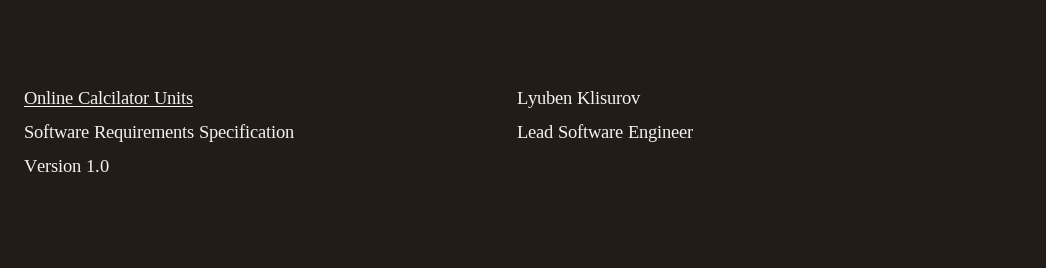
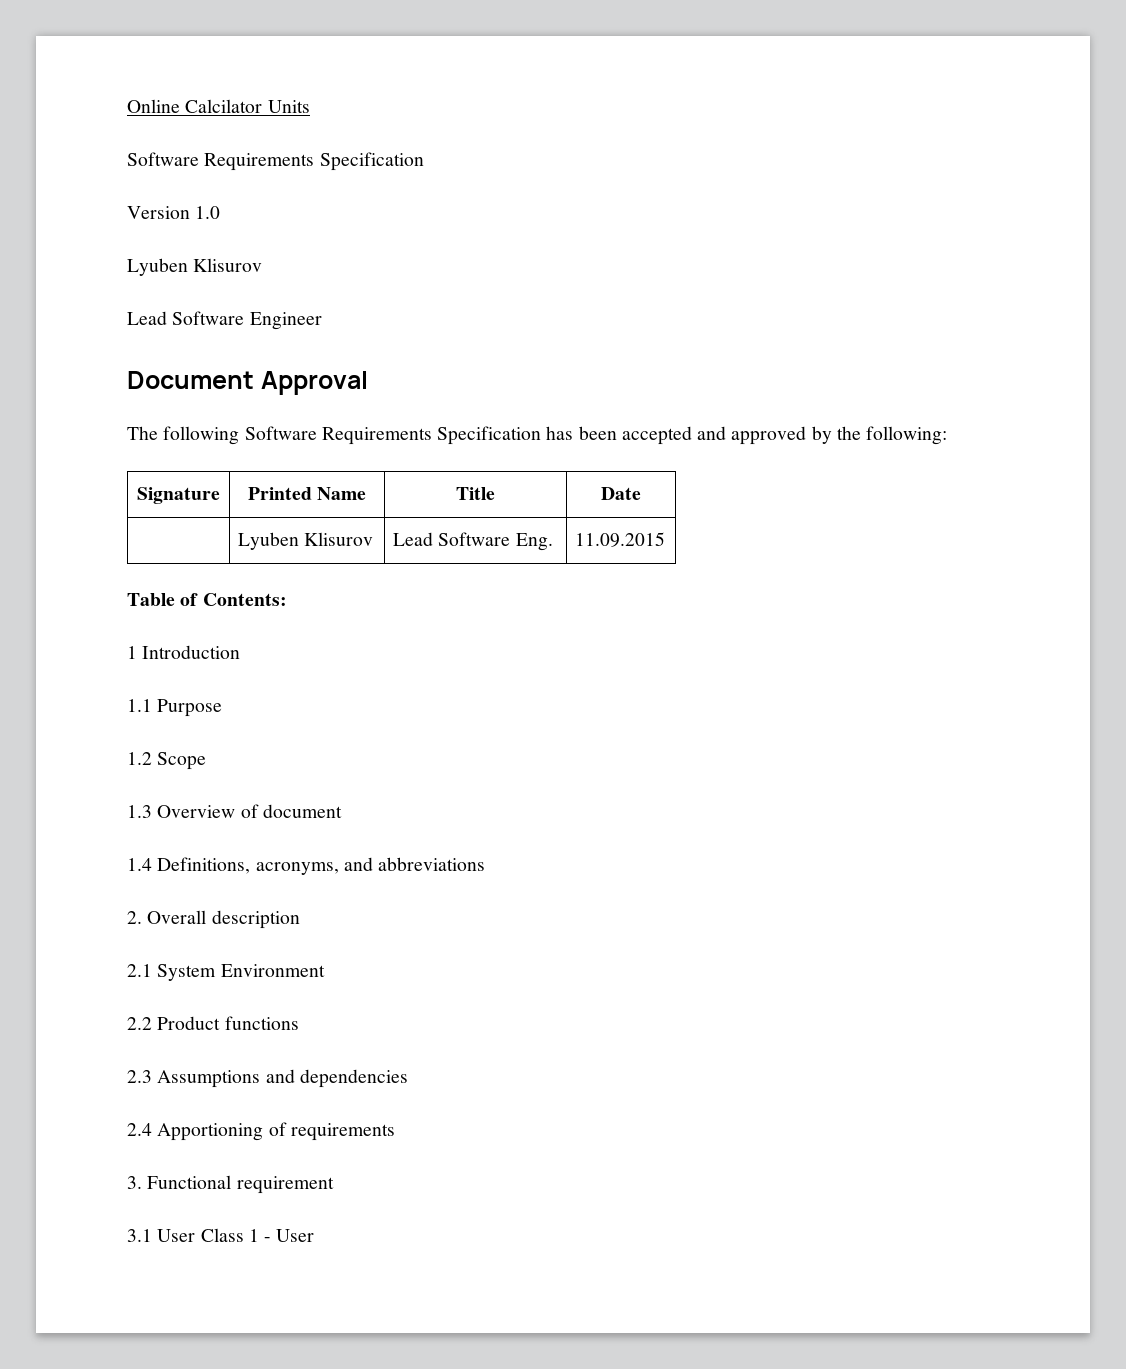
+ Document Approval
+ The following Software Requirements Specification has been accepted and approved by the following:
+ Signature | Printed Name | Title | Date
+ | Lyuben Klisurov | Lead Software Eng. | 11.09.2015
+ Table of Contents:
+ 1 Introduction
+ 1.1 Purpose
+ 1.2 Scope
+ 1.3 Overview of document
+ 1.4 Definitions, acronyms, and abbreviations
+ 2. Overall description
+ 2.1 System Environment
+ 2.2 Product functions
+ 2.3 Assumptions and dependencies
+ 2.4 Apportioning of requirements
+ 3. Functional requirement
+ 3.1 User Class 1 - User

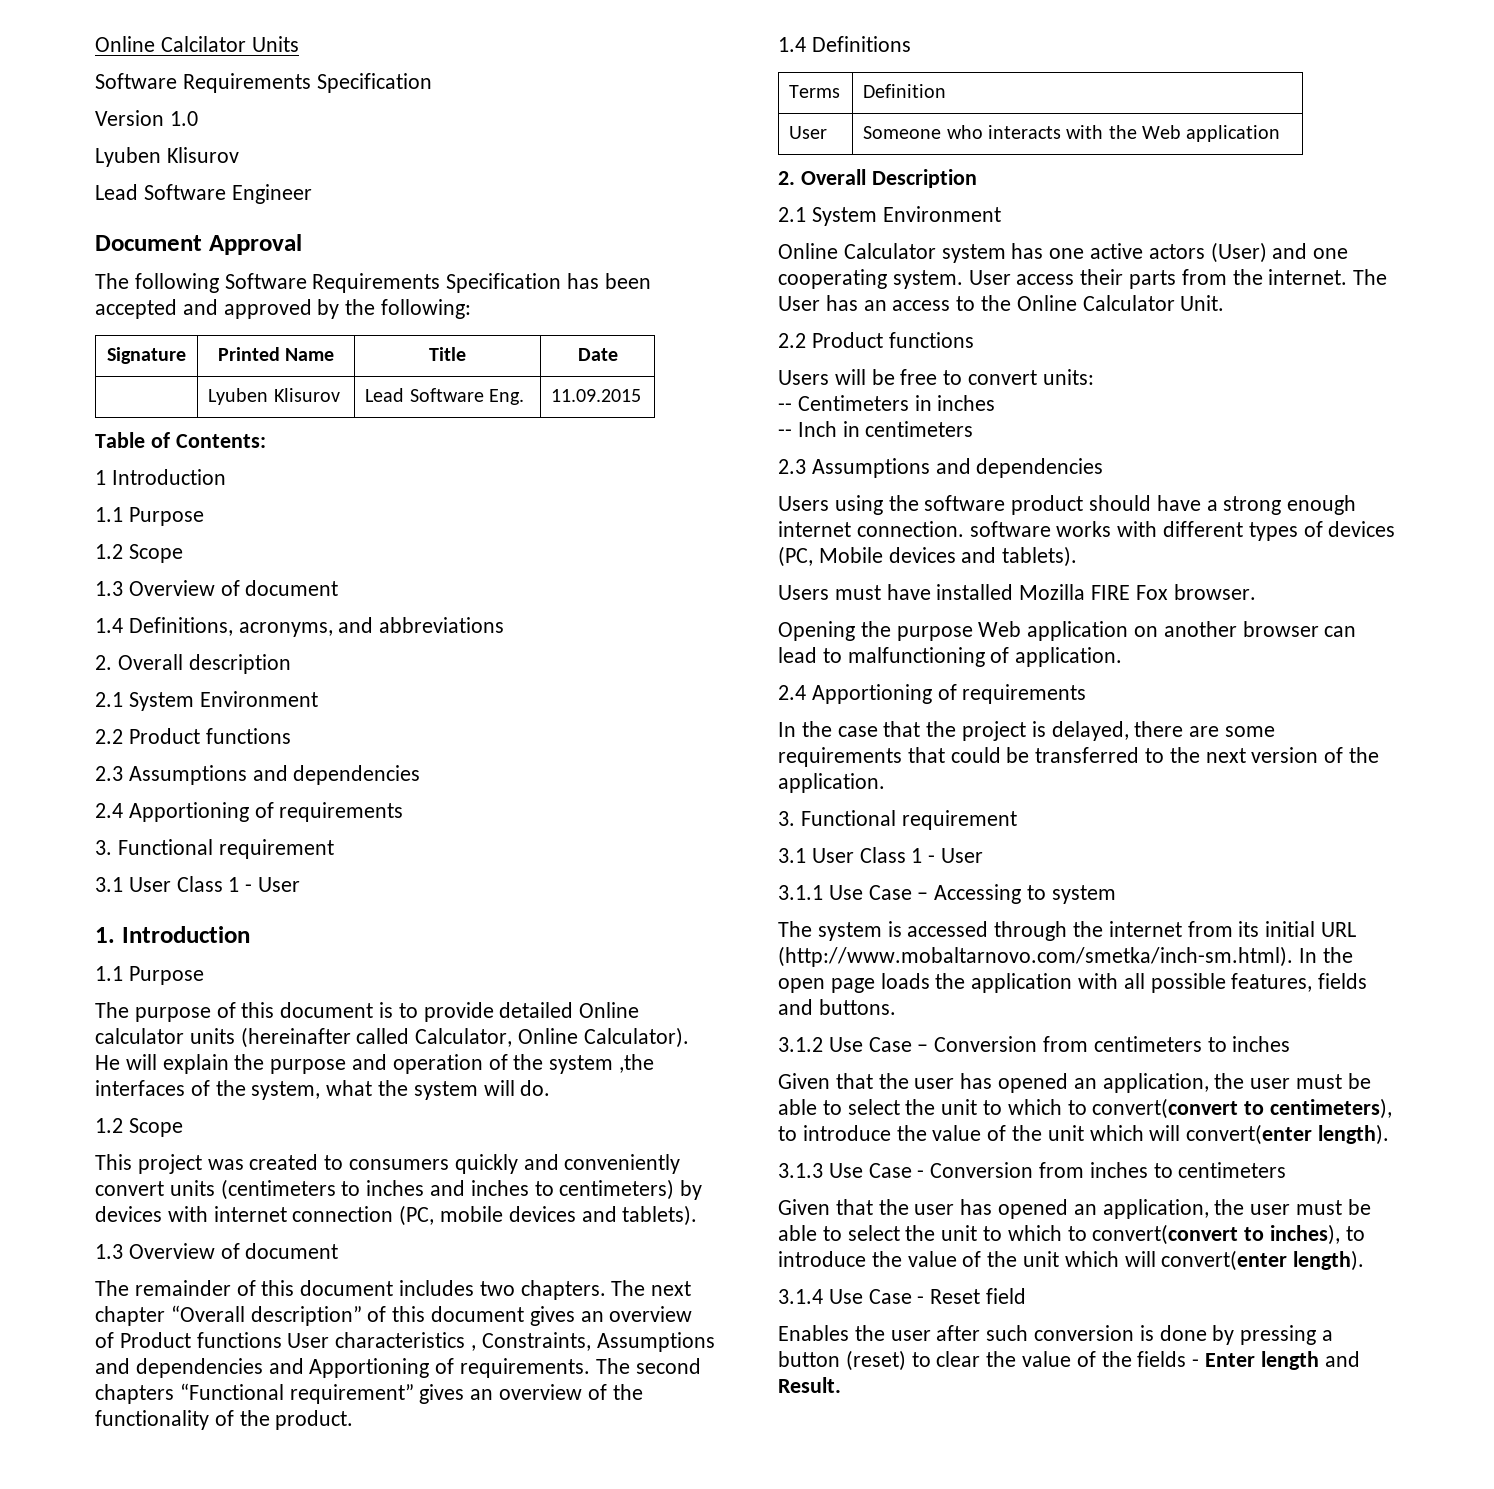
+ 1. Introduction
+ 1.1 Purpose
+ The purpose of this document is to provide detailed Online calculator units (hereinafter called Calculator, Online Calculator). He will explain the purpose and operation of the system ,the interfaces of the system, what the system will do.
+ 1.2 Scope
+ This project was created to consumers quickly and conveniently convert units (centimeters to inches and inches to centimeters) by devices with internet connection (PC, mobile devices and tablets).
+ 1.3 Overview of document
+ The remainder of this document includes two chapters. The next chapter “Overall description” of this document gives an overview of Product functions User characteristics , Constraints, Assumptions and dependencies and Apportioning of requirements. The second chapters “Functional requirement” gives an overview of the functionality of the product.
+ 1.4 Definitions
+ Terms | Definition
+ User | Someone who interacts with the Web application
+ 2. Overall Description
+ 2.1 System Environment
+ Online Calculator system has one active actors (User) and one cooperating system. User access their parts from the internet. The User has an access to the Online Calculator Unit.
+ 2.2 Product functions
+ Users will be free to convert units:
+ -- Centimeters in inches
+ -- Inch in centimeters
+ 2.3 Assumptions and dependencies
+ Users using the software product should have a strong enough internet connection. software works with different types of devices (PC, Mobile devices and tablets).
+ Users must have installed Mozilla FIRE Fox browser.
+ Opening the purpose Web application on another browser can lead to malfunctioning of application.
+ 2.4 Apportioning of requirements
+ In the case that the project is delayed, there are some requirements that could be transferred to the next version of the application.
+ 3. Functional requirement
+ 3.1 User Class 1 - User
+ 3.1.1 Use Case – Accessing to system
+ The system is accessed through the internet from its initial URL (http://www.mobaltarnovo.com/smetka/inch-sm.html). In the open page loads the application with all possible features, fields and buttons.
+ 3.1.2 Use Case – Conversion from centimeters to inches
+ Given that the user has opened an application, the user must be able to select the unit to which to convert(convert to centimeters), to introduce the value of the unit which will convert(enter length).
+ 3.1.3 Use Case - Conversion from inches to centimeters
+ Given that the user has opened an application, the user must be able to select the unit to which to convert(convert to inches), to introduce the value of the unit which will convert(enter length).
+ 3.1.4 Use Case - Reset field
+ Enables the user after such conversion is done by pressing a button (reset) to clear the value of the fields - Enter length and Result.

